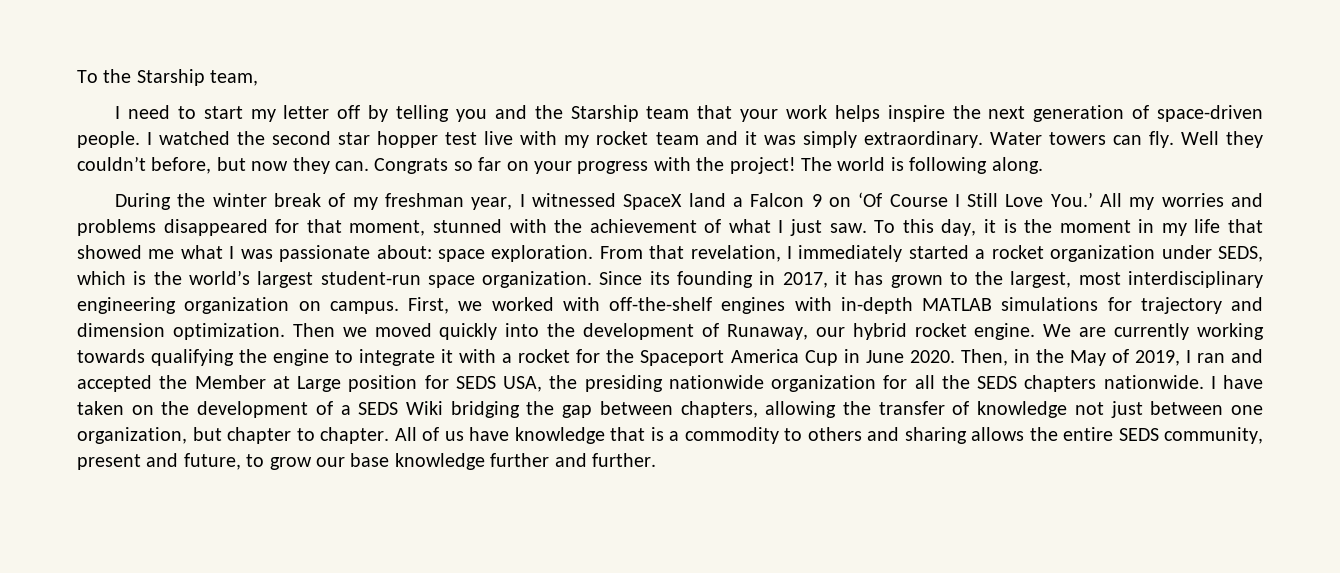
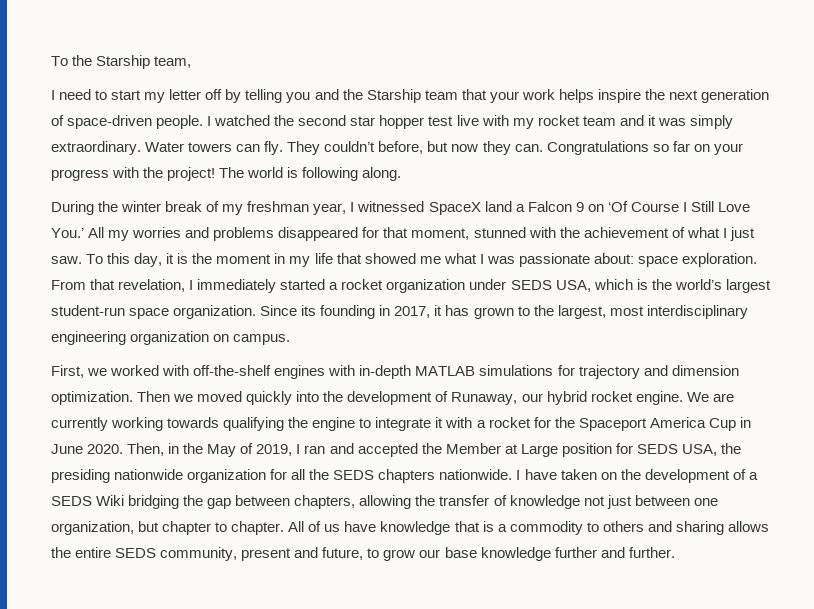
- Well they couldn’t before, but now they can.
+ They couldn’t before, but now they can.
- Congrats so far on your progress with the project!
+ Congratulations so far on your progress with the project!
- From that revelation, I immediately started a rocket organization under SEDS, which is the world’s largest student-run space organization.
+ From that revelation, I immediately started a rocket organization under SEDS USA, which is the world’s largest student-run space organization.
- Since its founding in 2017, it has grown to the largest, most interdisciplinary engineering organization on campus. First, we worked with off-the-shelf engines with in-depth MATLAB simulations for trajectory and dimension optimization.
+ Since its founding in 2017, it has grown to the largest, most interdisciplinary engineering organization on campus.
+ First, we worked with off-the-shelf engines with in-depth MATLAB simulations for trajectory and dimension optimization.

